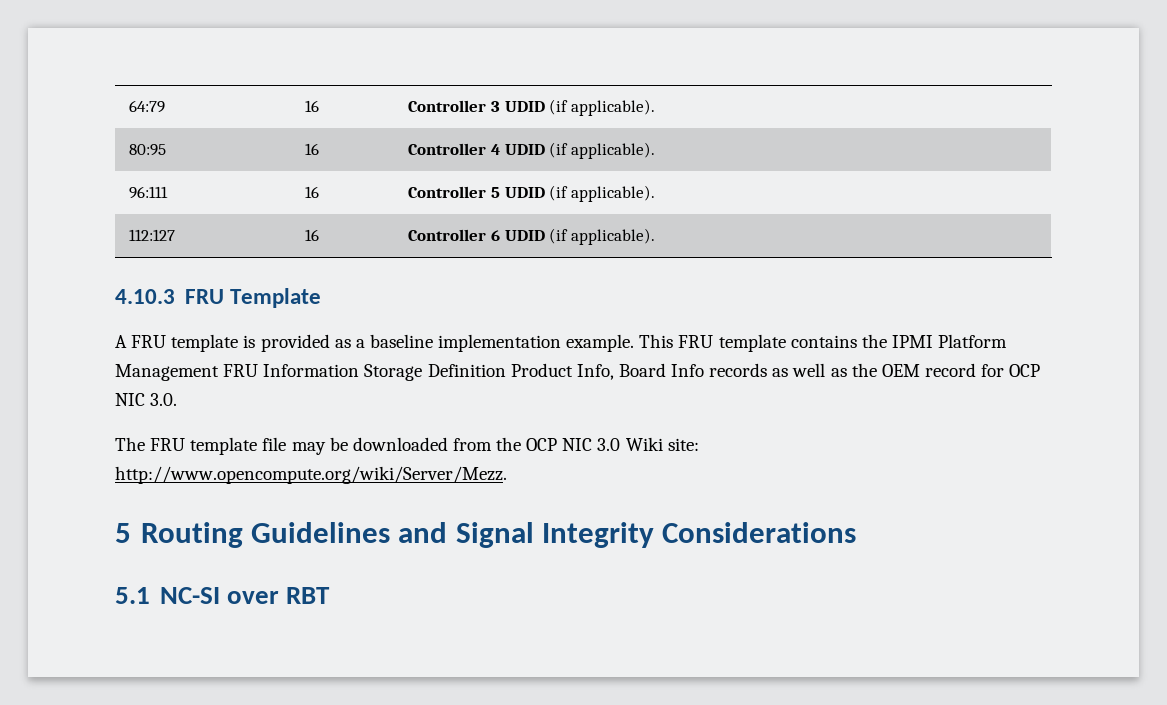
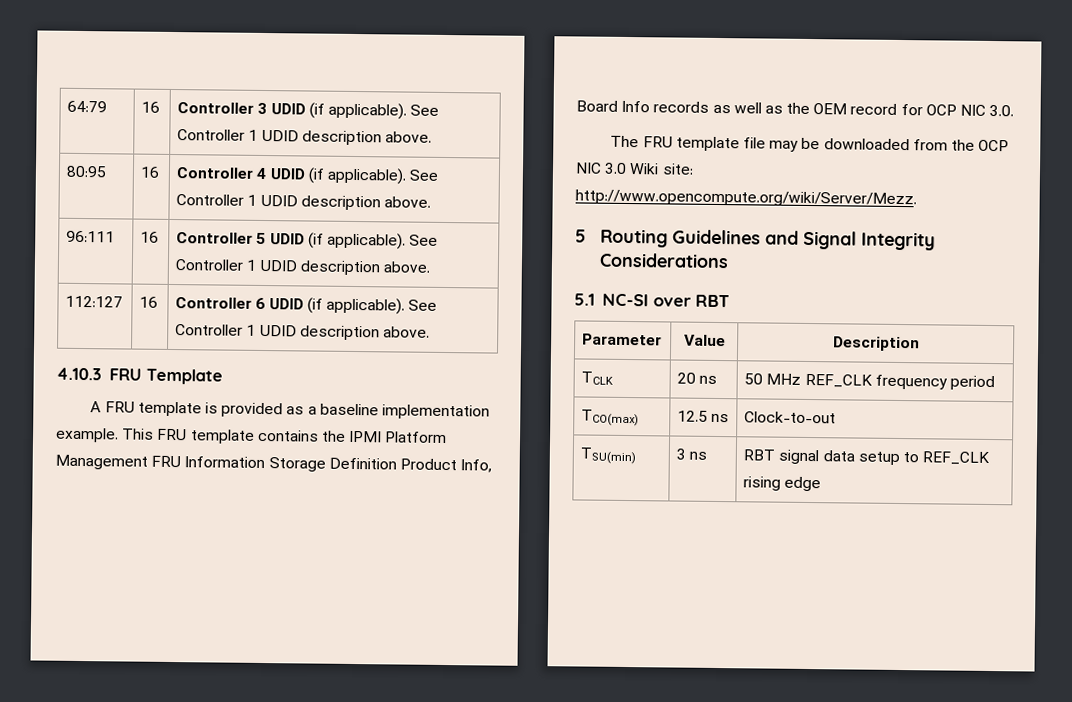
- 64:79 | 16 | Controller 3 UDID (if applicable).
+ 64:79 | 16 | Controller 3 UDID (if applicable). See Controller 1 UDID description above.
- 80:95 | 16 | Controller 4 UDID (if applicable).
+ 80:95 | 16 | Controller 4 UDID (if applicable). See Controller 1 UDID description above.
- 96:111 | 16 | Controller 5 UDID (if applicable).
+ 96:111 | 16 | Controller 5 UDID (if applicable). See Controller 1 UDID description above.
- 112:127 | 16 | Controller 6 UDID (if applicable).
+ 112:127 | 16 | Controller 6 UDID (if applicable). See Controller 1 UDID description above.
+ Parameter | Value | Description
+ TCLK | 20 ns | 50 MHz REF_CLK frequency period
+ TCO(max) | 12.5 ns | Clock-to-out
+ TSU(min) | 3 ns | RBT signal data setup to REF_CLK rising edge

